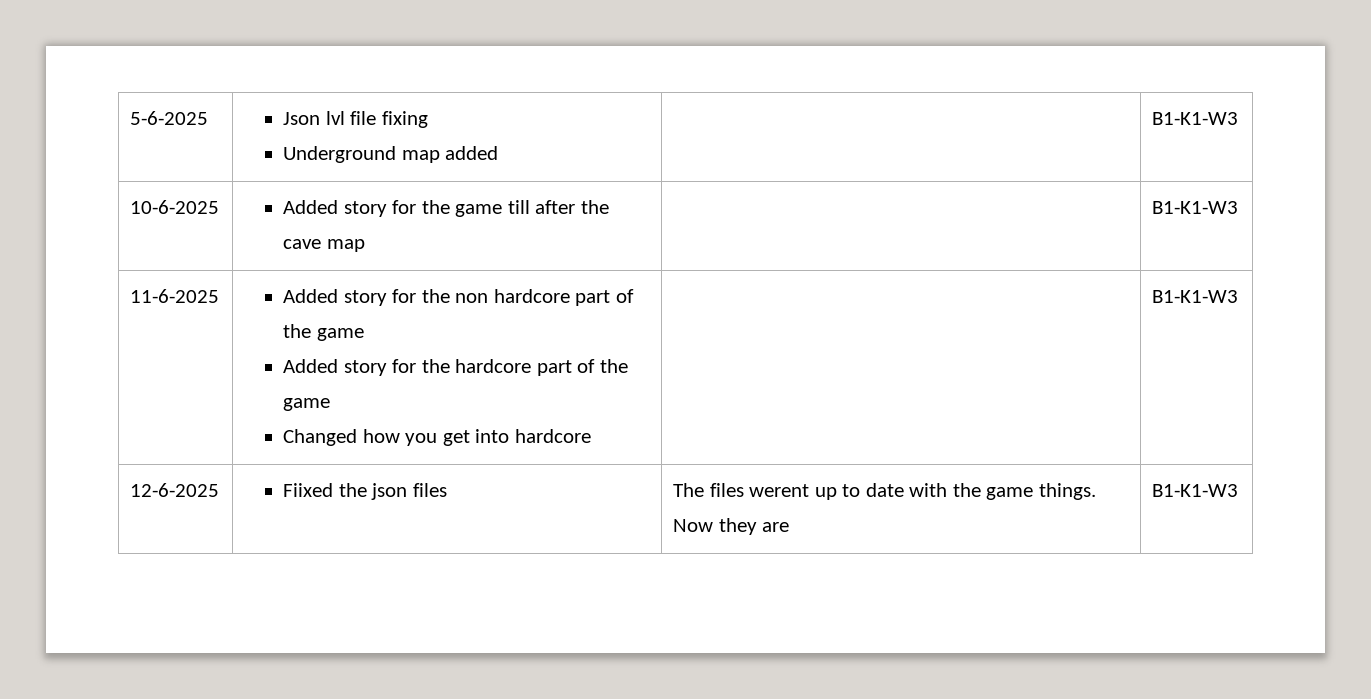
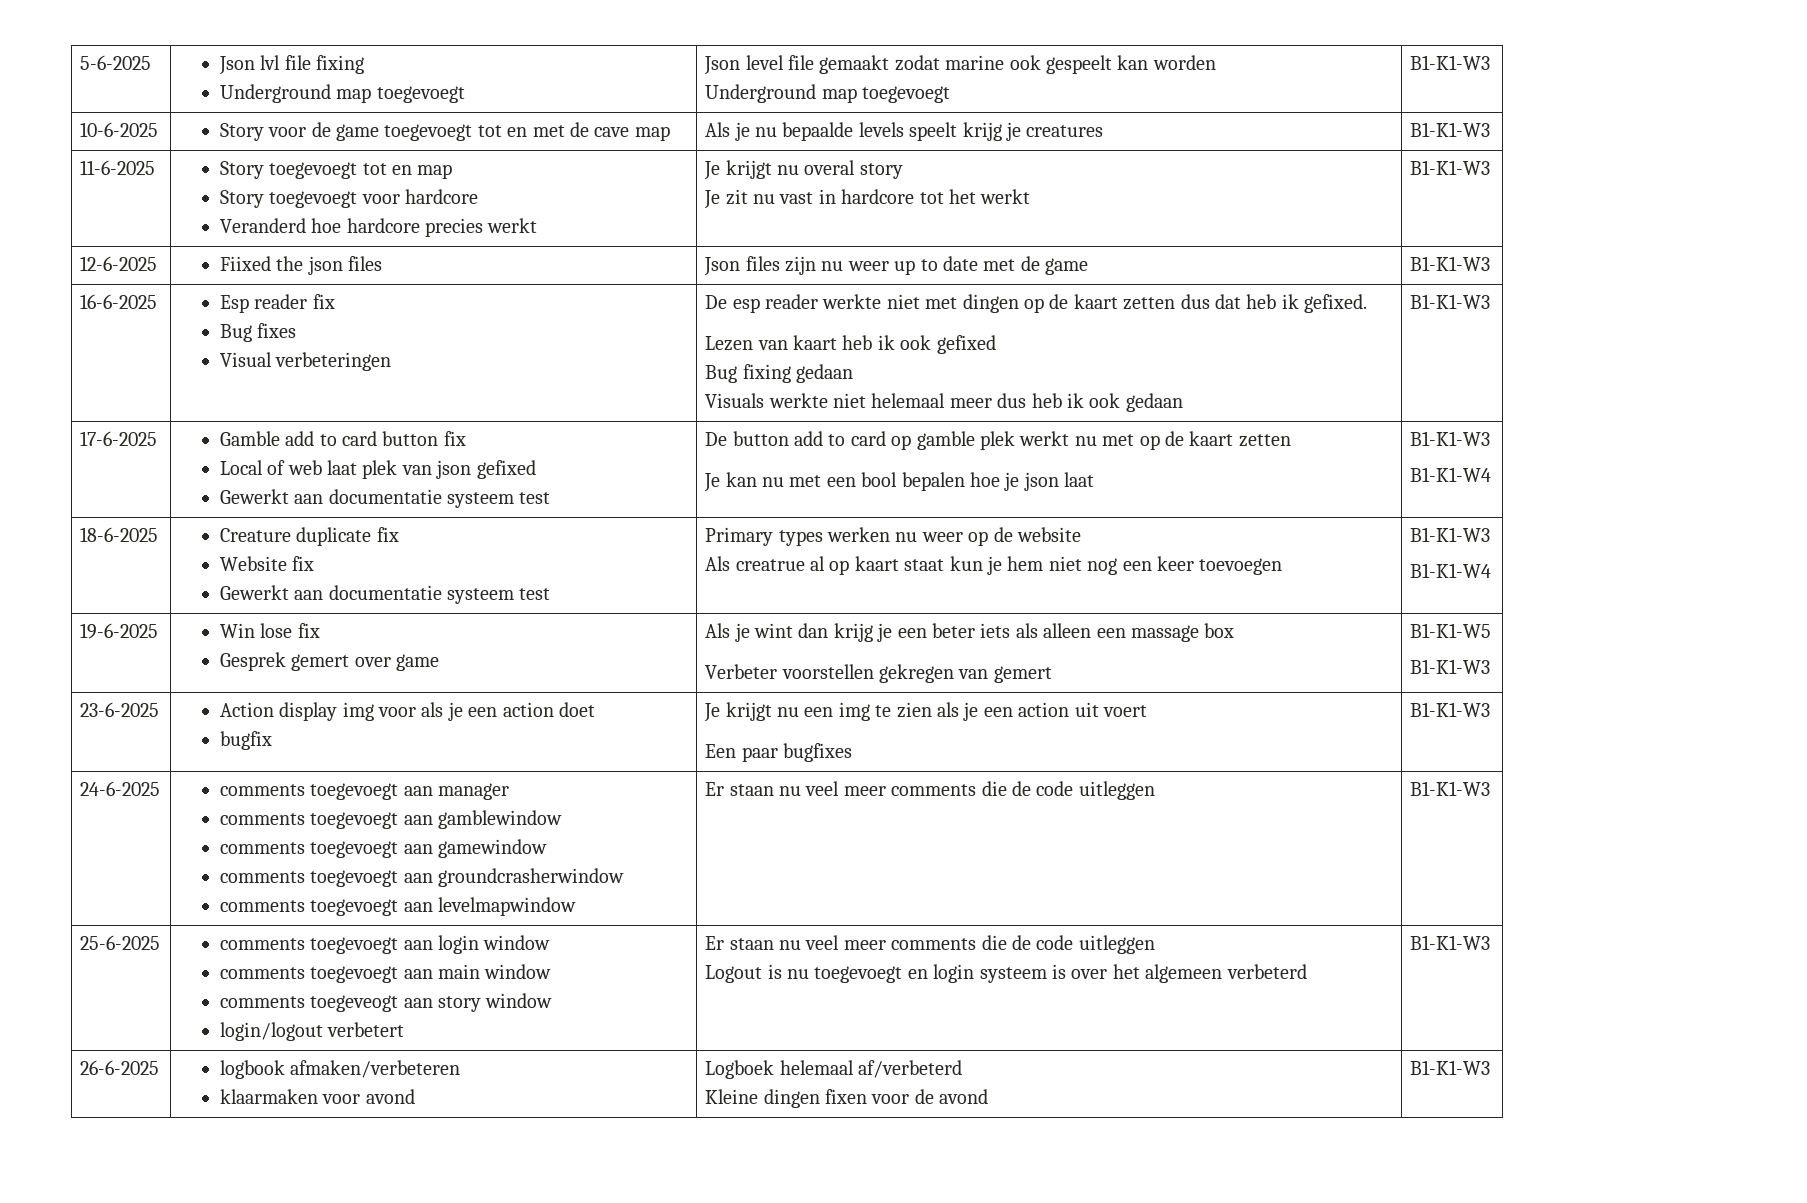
  5-6-2025 | Json lvl file fixing
- Underground map added | | B1-K1-W3
- 10-6-2025 | Added story for the game till after the cave map | | B1-K1-W3
- 11-6-2025 | Added story for the non hardcore part of the game
- Added story for the hardcore part of the game
- Changed how you get into hardcore | | B1-K1-W3
+ Underground map toegevoegt | Json level file gemaakt zodat marine ook gespeelt kan worden
+ Underground map toegevoegt | B1-K1-W3
+ 10-6-2025 | Story voor de game toegevoegt tot en met de cave map | Als je nu bepaalde levels speelt krijg je creatures | B1-K1-W3
+ 11-6-2025 | Story toegevoegt tot en map
+ Story toegevoegt voor hardcore
+ Veranderd hoe hardcore precies werkt | Je krijgt nu overal story
+ Je zit nu vast in hardcore tot het werkt | B1-K1-W3
- 12-6-2025 | Fiixed the json files | The files werent up to date with the game things. Now they are | B1-K1-W3
+ 12-6-2025 | Fiixed the json files | Json files zijn nu weer up to date met de game | B1-K1-W3
+ 16-6-2025 | Esp reader fix
+ Bug fixes
+ Visual verbeteringen | De esp reader werkte niet met dingen op de kaart zetten dus dat heb ik gefixed.
+ Lezen van kaart heb ik ook gefixed
+ Bug fixing gedaan
+ Visuals werkte niet helemaal meer dus heb ik ook gedaan | B1-K1-W3
+ 17-6-2025 | Gamble add to card button fix
+ Local of web laat plek van json gefixed
+ Gewerkt aan documentatie systeem test | De button add to card op gamble plek werkt nu met op de kaart zetten
+ Je kan nu met een bool bepalen hoe je json laat | B1-K1-W3
+ B1-K1-W4
+ 18-6-2025 | Creature duplicate fix
+ Website fix
+ Gewerkt aan documentatie systeem test | Primary types werken nu weer op de website
+ Als creatrue al op kaart staat kun je hem niet nog een keer toevoegen | B1-K1-W3
+ B1-K1-W4
+ 19-6-2025 | Win lose fix
+ Gesprek gemert over game | Als je wint dan krijg je een beter iets als alleen een massage box
+ Verbeter voorstellen gekregen van gemert | B1-K1-W5
+ B1-K1-W3
+ 23-6-2025 | Action display img voor als je een action doet
+ bugfix | Je krijgt nu een img te zien als je een action uit voert
+ Een paar bugfixes | B1-K1-W3
+ 24-6-2025 | comments toegevoegt aan manager
+ comments toegevoegt aan gamblewindow
+ comments toegevoegt aan gamewindow
+ comments toegevoegt aan groundcrasherwindow
+ comments toegevoegt aan levelmapwindow | Er staan nu veel meer comments die de code uitleggen | B1-K1-W3
+ 25-6-2025 | comments toegevoegt aan login window
+ comments toegevoegt aan main window
+ comments toegeveogt aan story window
+ login/logout verbetert | Er staan nu veel meer comments die de code uitleggen
+ Logout is nu toegevoegt en login systeem is over het algemeen verbeterd | B1-K1-W3
+ 26-6-2025 | logbook afmaken/verbeteren
+ klaarmaken voor avond | Logboek helemaal af/verbeterd
+ Kleine dingen fixen voor de avond | B1-K1-W3

